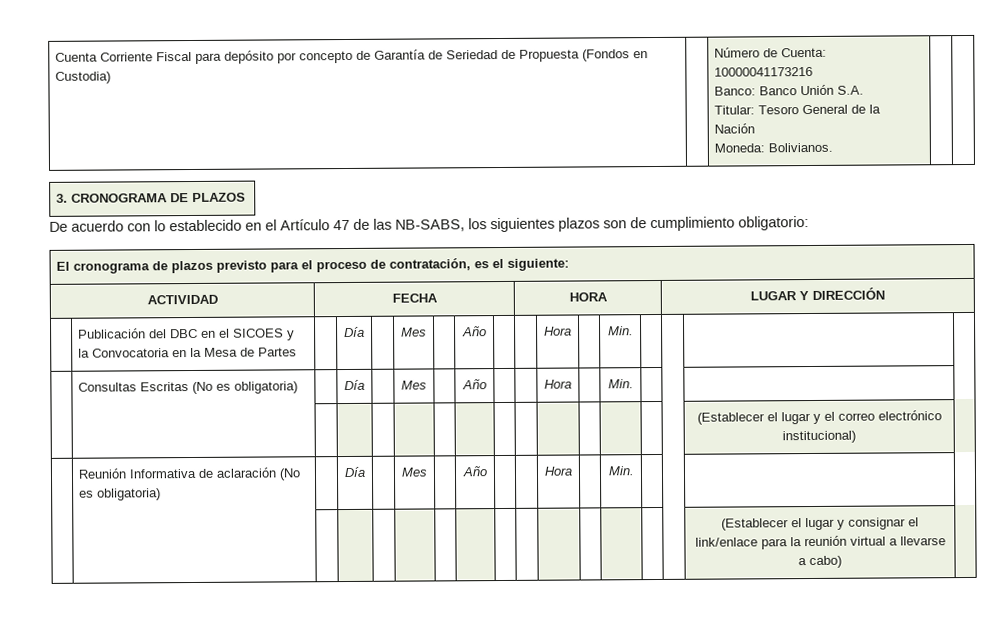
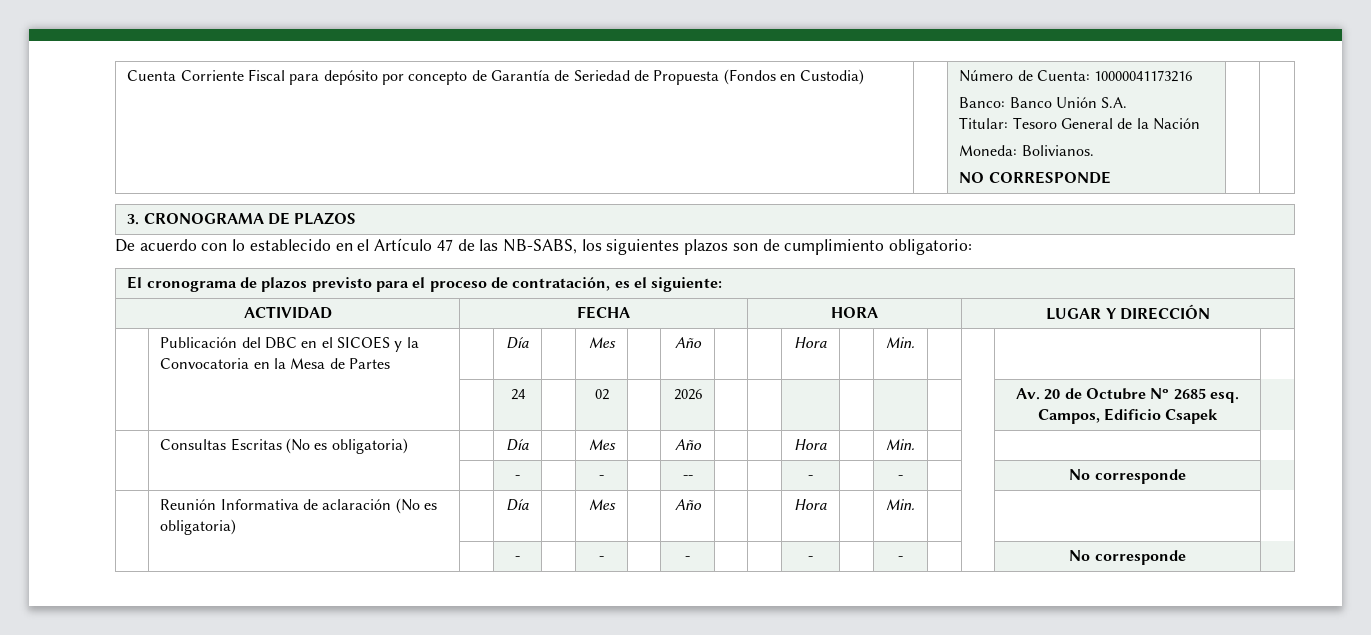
  Cuenta Corriente Fiscal para depósito por concepto de Garantía de Seriedad de Propuesta (Fondos en Custodia) | | Número de Cuenta: 10000041173216
  Banco: Banco Unión S.A.
  Titular: Tesoro General de la Nación
- Moneda: Bolivianos. | |
+ Moneda: Bolivianos.
+ NO CORRESPONDE | |
+ | | | 24 | | 02 | | 2026 | | | | | | | | Av. 20 de Octubre Nº 2685 esq. Campos, Edificio Csapek |
- | | | | | | | | | | | | | | | (Establecer el lugar y el correo electrónico institucional) |
+ | | | - | | - | | -- | | | - | | - | | | No corresponde |
- | | | | | | | | | | | | | | | (Establecer el lugar y consignar el link/enlace para la reunión virtual a llevarse a cabo) |
+ | | | - | | - | | - | | | - | | - | | | No corresponde |

